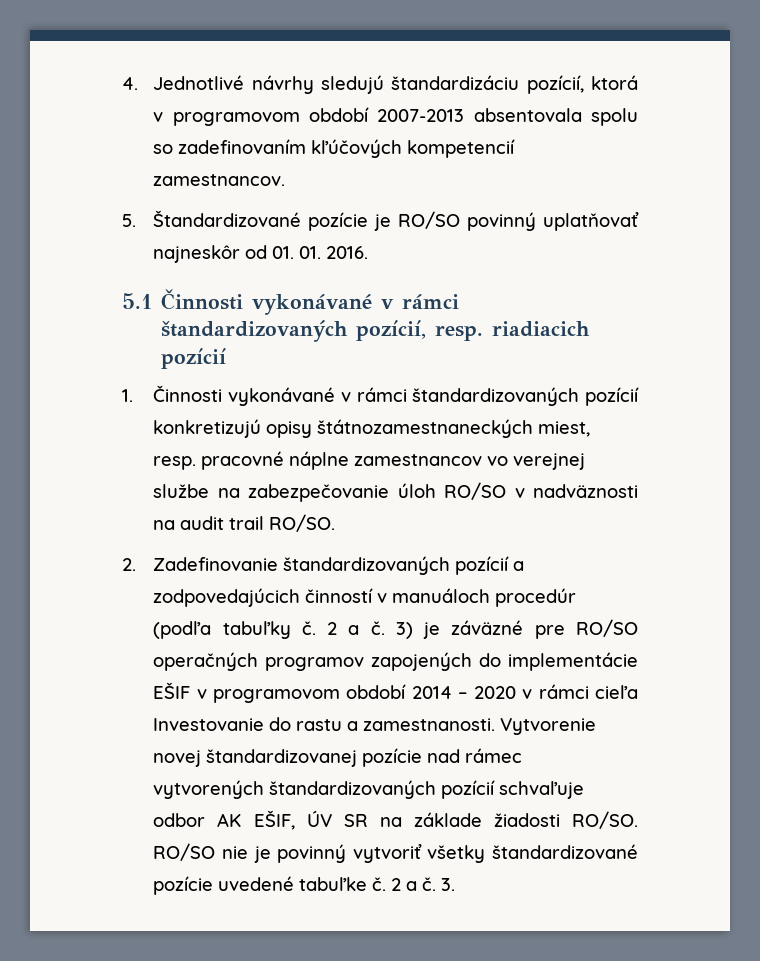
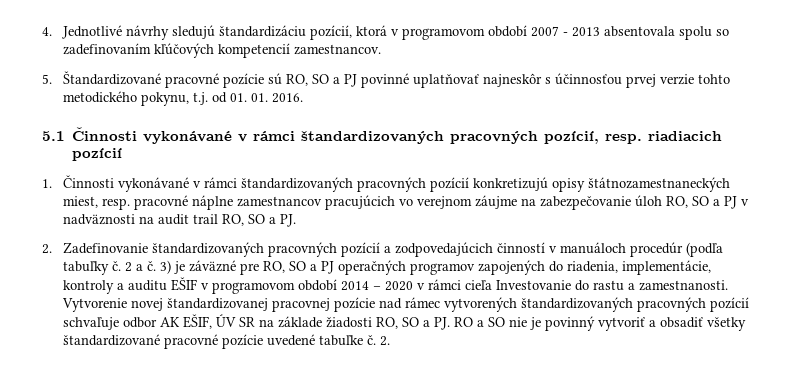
- 4. Jednotlivé návrhy sledujú štandardizáciu pozícií, ktorá v programovom období 2007-2013 absentovala spolu so zadefinovaním kľúčových kompetencií zamestnancov.
+ 4. Jednotlivé návrhy sledujú štandardizáciu pozícií, ktorá v programovom období 2007 - 2013 absentovala spolu so zadefinovaním kľúčových kompetencií zamestnancov.
- 5. Štandardizované pozície je RO/SO povinný uplatňovať najneskôr od 01. 01. 2016.
+ 5. Štandardizované pracovné pozície sú RO, SO a PJ povinné uplatňovať najneskôr s účinnosťou prvej verzie tohto metodického pokynu, t.j. od 01. 01. 2016.
- 5.1 Činnosti vykonávané v rámci štandardizovaných pozícií, resp. riadiacich pozícií
+ 5.1 Činnosti vykonávané v rámci štandardizovaných pracovných pozícií, resp. riadiacich pozícií
- 1. Činnosti vykonávané v rámci štandardizovaných pozícií konkretizujú opisy štátnozamestnaneckých miest, resp. pracovné náplne zamestnancov vo verejnej službe na zabezpečovanie úloh RO/SO v nadväznosti na audit trail RO/SO.
+ 1. Činnosti vykonávané v rámci štandardizovaných pracovných pozícií konkretizujú opisy štátnozamestnaneckých miest, resp. pracovné náplne zamestnancov pracujúcich vo verejnom záujme na zabezpečovanie úloh RO, SO a PJ v nadväznosti na audit trail RO, SO a PJ.
- 2. Zadefinovanie štandardizovaných pozícií a zodpovedajúcich činností v manuáloch procedúr (podľa tabuľky č.
+ 2. Zadefinovanie štandardizovaných pracovných pozícií a zodpovedajúcich činností v manuáloch procedúr (podľa tabuľky č.
- 3) je záväzné pre RO/SO operačných programov zapojených do implementácie EŠIF v programovom období 2014 – 2020 v rámci cieľa Investovanie do rastu a zamestnanosti.
+ 3) je záväzné pre RO, SO a PJ operačných programov zapojených do riadenia, implementácie, kontroly a auditu EŠIF v programovom období 2014 – 2020 v rámci cieľa Investovanie do rastu a zamestnanosti.
- Vytvorenie novej štandardizovanej pozície nad rámec vytvorených štandardizovaných pozícií schvaľuje odbor AK EŠIF, ÚV SR na základe žiadosti RO/SO. RO/SO nie je povinný vytvoriť všetky štandardizované pozície uvedené tabuľke č. 2 a č. 3.
+ Vytvorenie novej štandardizovanej pracovnej pozície nad rámec vytvorených štandardizovaných pracovných pozícií schvaľuje odbor AK EŠIF, ÚV SR na základe žiadosti RO, SO a PJ. RO a SO nie je povinný vytvoriť a obsadiť všetky štandardizované pracovné pozície uvedené tabuľke č. 2.

